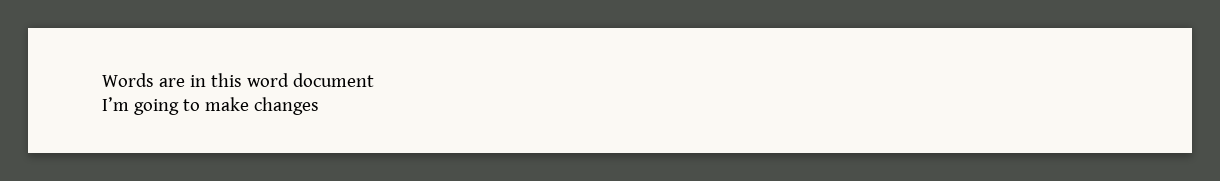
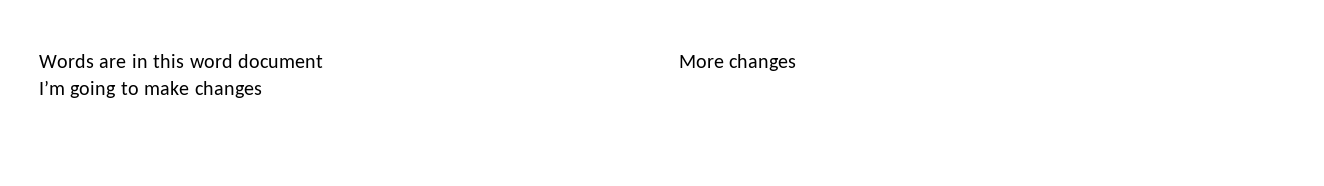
+ More changes

